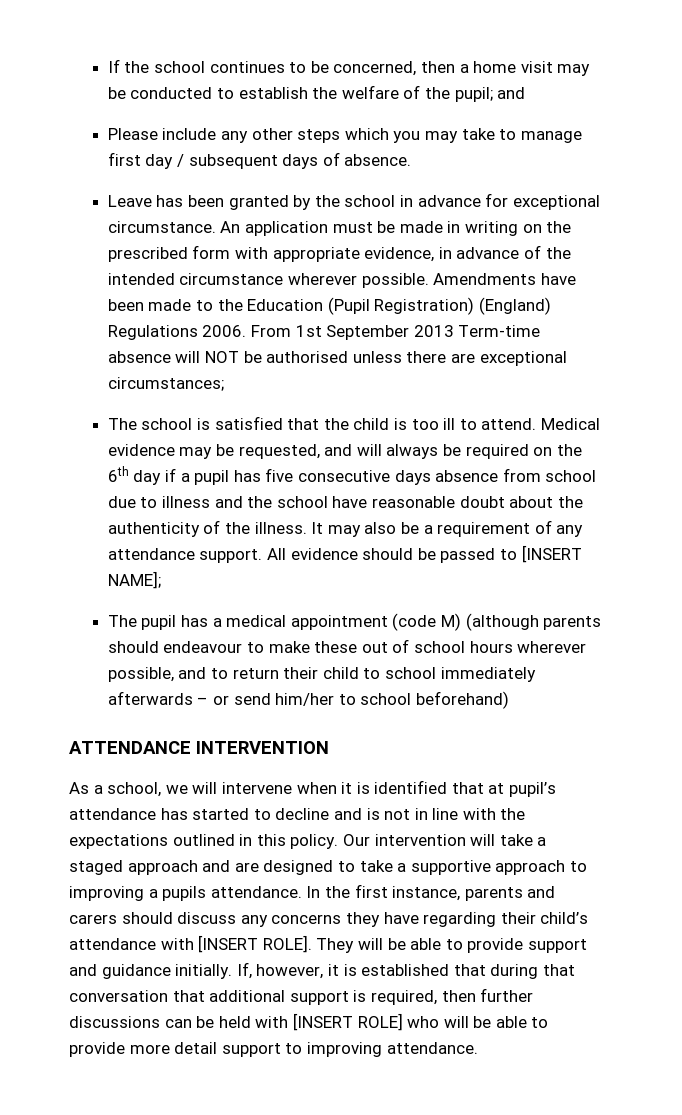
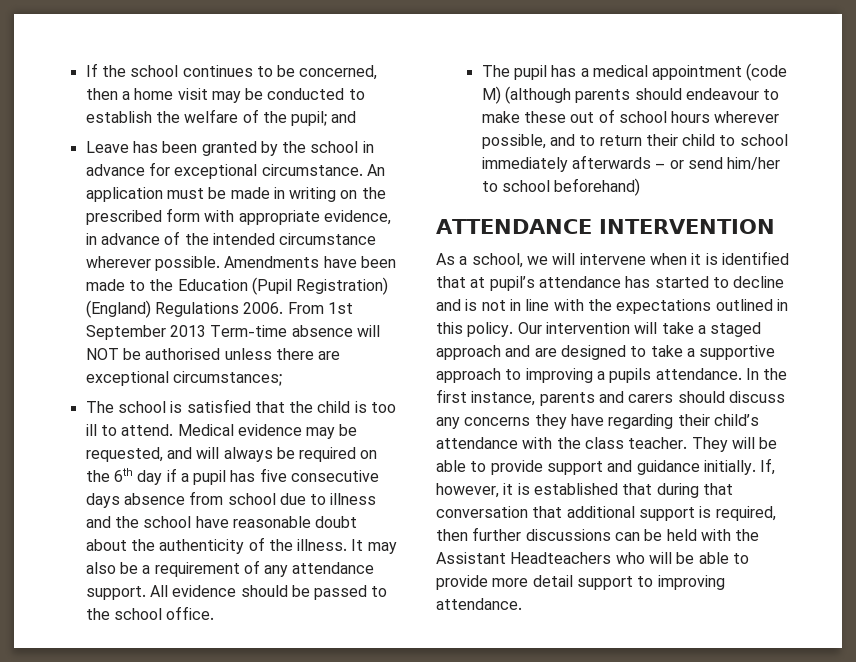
- Please include any other steps which you may take to manage first day / subsequent days of absence.
- All evidence should be passed to [INSERT NAME];
+ All evidence should be passed to the school office.
- In the first instance, parents and carers should discuss any concerns they have regarding their child’s attendance with [INSERT ROLE].
+ In the first instance, parents and carers should discuss any concerns they have regarding their child’s attendance with the class teacher.
- If, however, it is established that during that conversation that additional support is required, then further discussions can be held with [INSERT ROLE] who will be able to provide more detail support to improving attendance.
+ If, however, it is established that during that conversation that additional support is required, then further discussions can be held with the Assistant Headteachers who will be able to provide more detail support to improving attendance.

